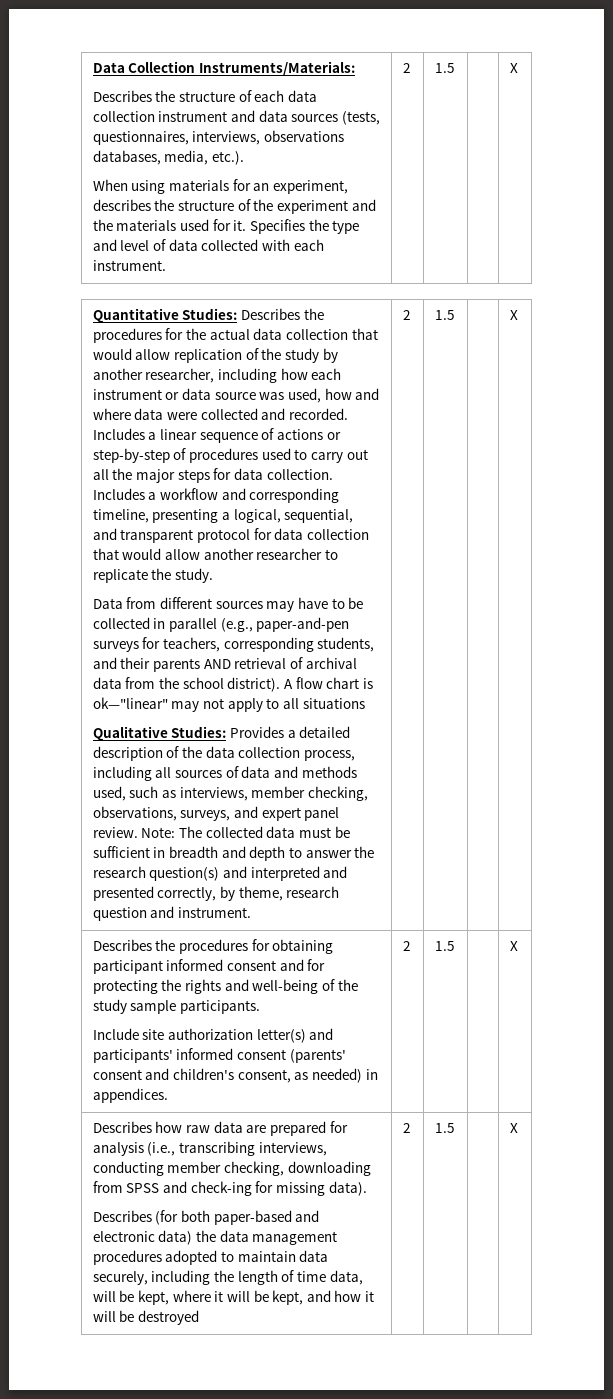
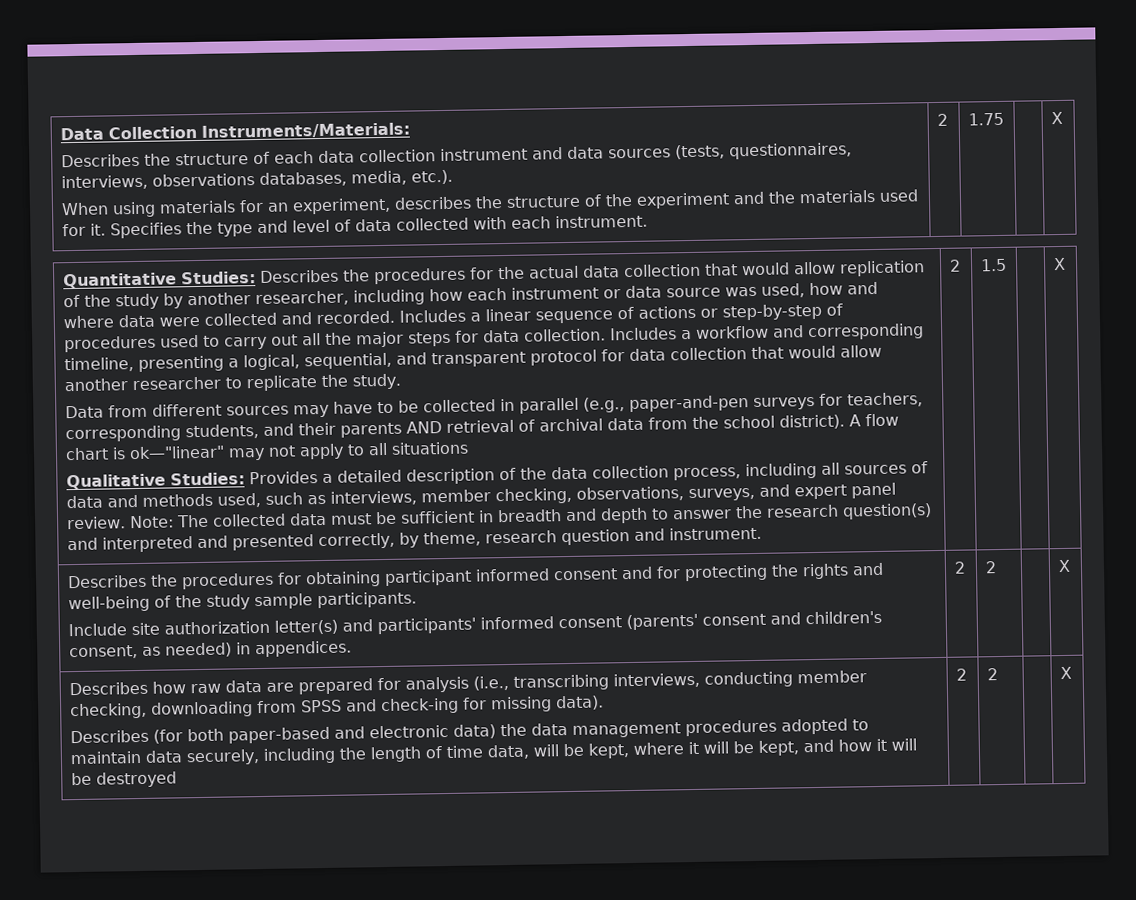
- Specifies the type and level of data collected with each instrument. | 2 | 1.5
+ Specifies the type and level of data collected with each instrument. | 2 | 1.75
  Describes the procedures for obtaining participant informed consent and for protecting the rights and well-being of the study sample participants.
- Include site authorization letter(s) and participants' informed consent (parents' consent and children's consent, as needed) in appendices. | 2 | 1.5 | | X
+ Include site authorization letter(s) and participants' informed consent (parents' consent and children's consent, as needed) in appendices. | 2 | 2 | | X
- Describes (for both paper-based and electronic data) the data management procedures adopted to maintain data securely, including the length of time data, will be kept, where it will be kept, and how it will be destroyed | 2 | 1.5
+ Describes (for both paper-based and electronic data) the data management procedures adopted to maintain data securely, including the length of time data, will be kept, where it will be kept, and how it will be destroyed | 2 | 2

